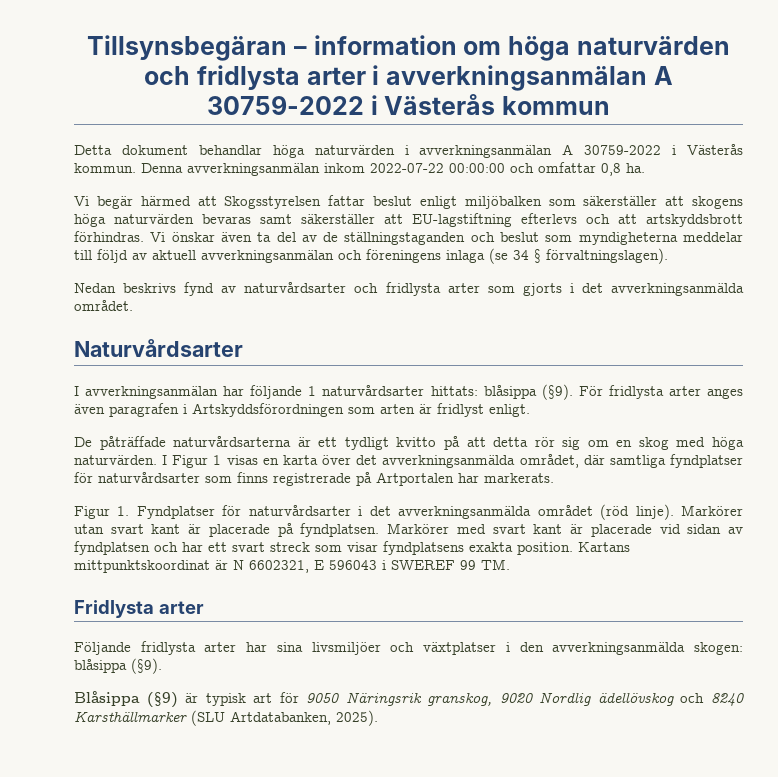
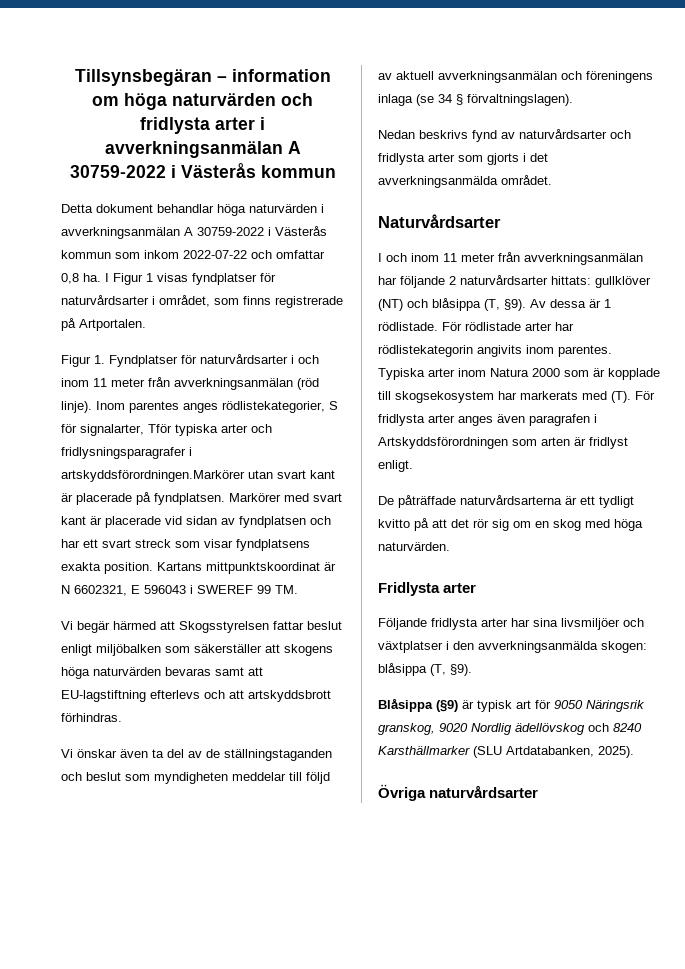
- Detta dokument behandlar höga naturvärden i avverkningsanmälan A 30759-2022 i Västerås kommun. Denna avverkningsanmälan inkom 2022-07-22 00:00:00 och omfattar 0,8 ha.
- Vi begär härmed att Skogsstyrelsen fattar beslut enligt miljöbalken som säkerställer att skogens höga naturvärden bevaras samt säkerställer att EU-lagstiftning efterlevs och att artskyddsbrott förhindras. Vi önskar även ta del av de ställningstaganden och beslut som myndigheterna meddelar till följd av aktuell avverkningsanmälan och föreningens inlaga (se 34 § förvaltningslagen).
- Nedan beskrivs fynd av naturvårdsarter och fridlysta arter som gjorts i det avverkningsanmälda området.
- Naturvårdsarter
- I avverkningsanmälan har följande 1 naturvårdsarter hittats: blåsippa (§9). För fridlysta arter anges även paragrafen i Artskyddsförordningen som arten är fridlyst enligt.
- De påträffade naturvårdsarterna är ett tydligt kvitto på att detta rör sig om en skog med höga naturvärden. I Figur 1 visas en karta över det avverkningsanmälda området, där samtliga fyndplatser för naturvårdsarter som finns registrerade på Artportalen har markerats.
+ Detta dokument behandlar höga naturvärden i avverkningsanmälan A 30759-2022 i Västerås kommun som inkom 2022-07-22 och omfattar 0,8 ha. I Figur 1 visas fyndplatser för naturvårdsarter i området, som finns registrerade på Artportalen.
- Figur 1. Fyndplatser för naturvårdsarter i det avverkningsanmälda området (röd linje). Markörer utan svart kant är placerade på fyndplatsen.
+ Figur 1. Fyndplatser för naturvårdsarter i och inom 11 meter från avverkningsanmälan (röd linje). Inom parentes anges rödlistekategorier, S för signalarter, Tför typiska arter och fridlysningsparagrafer i artskyddsförordningen.Markörer utan svart kant är placerade på fyndplatsen.
+ Vi begär härmed att Skogsstyrelsen fattar beslut enligt miljöbalken som säkerställer att skogens höga naturvärden bevaras samt att EU-lagstiftning efterlevs och att artskyddsbrott förhindras.
+ Vi önskar även ta del av de ställningstaganden och beslut som myndigheten meddelar till följd av aktuell avverkningsanmälan och föreningens inlaga (se 34 § förvaltningslagen).
+ Nedan beskrivs fynd av naturvårdsarter och fridlysta arter som gjorts i det avverkningsanmälda området.
+ Naturvårdsarter
+ I och inom 11 meter från avverkningsanmälan har följande 2 naturvårdsarter hittats: gullklöver (NT) och blåsippa (T, §9). Av dessa är 1 rödlistade. För rödlistade arter har rödlistekategorin angivits inom parentes. Typiska arter inom Natura 2000 som är kopplade till skogsekosystem har markerats med (T). För fridlysta arter anges även paragrafen i Artskyddsförordningen som arten är fridlyst enligt.
+ De påträffade naturvårdsarterna är ett tydligt kvitto på att det rör sig om en skog med höga naturvärden.
- Följande fridlysta arter har sina livsmiljöer och växtplatser i den avverkningsanmälda skogen: blåsippa (§9).
+ Följande fridlysta arter har sina livsmiljöer och växtplatser i den avverkningsanmälda skogen: blåsippa (T, §9).
+ Övriga naturvårdsarter

